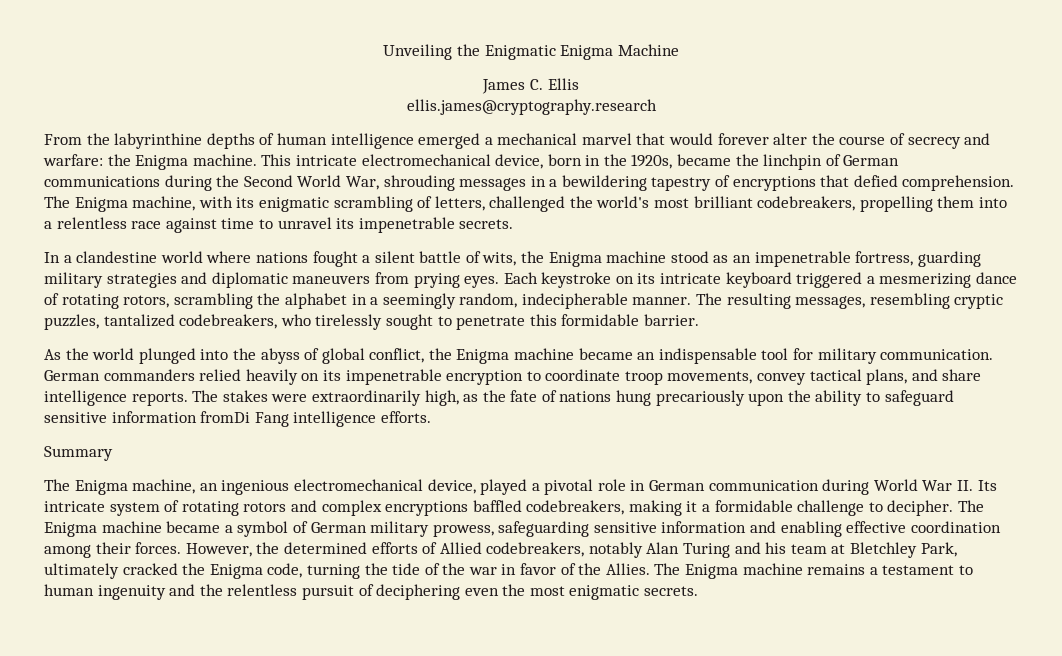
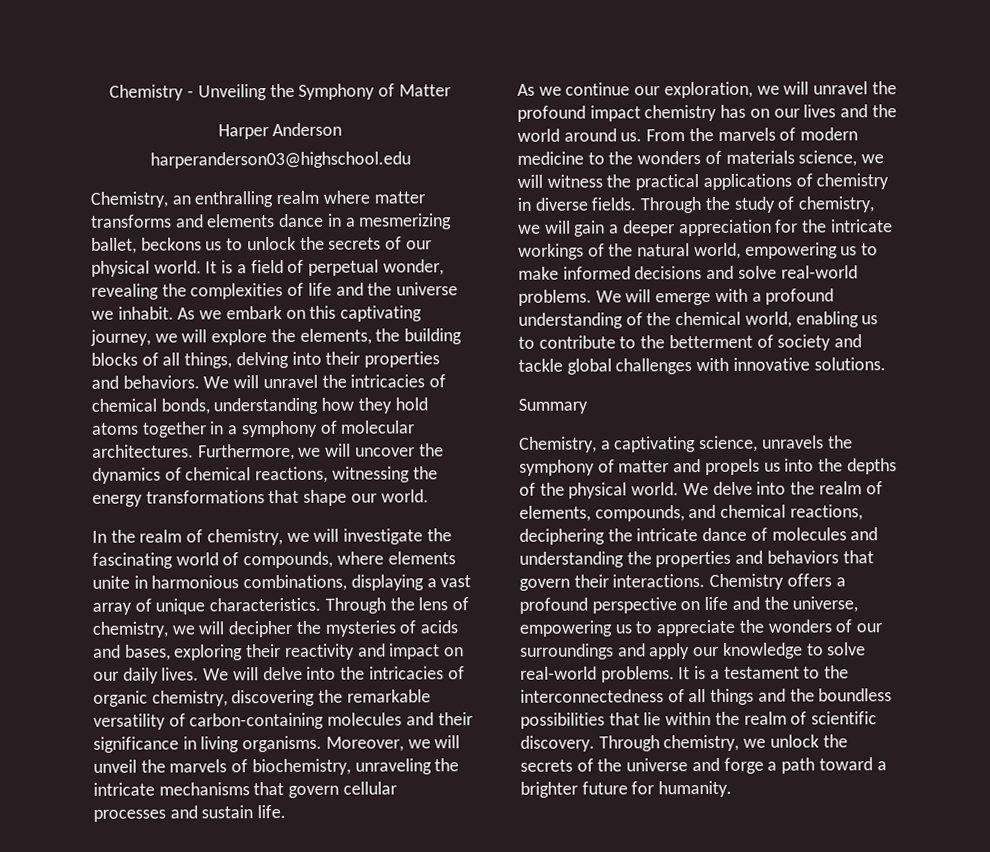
- Unveiling the Enigmatic Enigma Machine
- James C. Ellis
- ellis.james@cryptography.research
- From the labyrinthine depths of human intelligence emerged a mechanical marvel that would forever alter the course of secrecy and warfare: the Enigma machine. This intricate electromechanical device, born in the 1920s, became the linchpin of German communications during the Second World War, shrouding messages in a bewildering tapestry of encryptions that defied comprehension. The Enigma machine, with its enigmatic scrambling of letters, challenged the world's most brilliant codebreakers, propelling them into a relentless race against time to unravel its impenetrable secrets.
- In a clandestine world where nations fought a silent battle of wits, the Enigma machine stood as an impenetrable fortress, guarding military strategies and diplomatic maneuvers from prying eyes. Each keystroke on its intricate keyboard triggered a mesmerizing dance of rotating rotors, scrambling the alphabet in a seemingly random, indecipherable manner. The resulting messages, resembling cryptic puzzles, tantalized codebreakers, who tirelessly sought to penetrate this formidable barrier.
- As the world plunged into the abyss of global conflict, the Enigma machine became an indispensable tool for military communication. German commanders relied heavily on its impenetrable encryption to coordinate troop movements, convey tactical plans, and share intelligence reports. The stakes were extraordinarily high, as the fate of nations hung precariously upon the ability to safeguard sensitive information fromDi Fang intelligence efforts.
+ Chemistry - Unveiling the Symphony of Matter
+ Harper Anderson
+ harperanderson03@highschool.edu
+ Chemistry, an enthralling realm where matter transforms and elements dance in a mesmerizing ballet, beckons us to unlock the secrets of our physical world. It is a field of perpetual wonder, revealing the complexities of life and the universe we inhabit. As we embark on this captivating journey, we will explore the elements, the building blocks of all things, delving into their properties and behaviors. We will unravel the intricacies of chemical bonds, understanding how they hold atoms together in a symphony of molecular architectures. Furthermore, we will uncover the dynamics of chemical reactions, witnessing the energy transformations that shape our world.
+ In the realm of chemistry, we will investigate the fascinating world of compounds, where elements unite in harmonious combinations, displaying a vast array of unique characteristics. Through the lens of chemistry, we will decipher the mysteries of acids and bases, exploring their reactivity and impact on our daily lives. We will delve into the intricacies of organic chemistry, discovering the remarkable versatility of carbon-containing molecules and their significance in living organisms. Moreover, we will unveil the marvels of biochemistry, unraveling the intricate mechanisms that govern cellular processes and sustain life.
+ As we continue our exploration, we will unravel the profound impact chemistry has on our lives and the world around us. From the marvels of modern medicine to the wonders of materials science, we will witness the practical applications of chemistry in diverse fields. Through the study of chemistry, we will gain a deeper appreciation for the intricate workings of the natural world, empowering us to make informed decisions and solve real-world problems. We will emerge with a profound understanding of the chemical world, enabling us to contribute to the betterment of society and tackle global challenges with innovative solutions.
  Summary
- The Enigma machine, an ingenious electromechanical device, played a pivotal role in German communication during World War II. Its intricate system of rotating rotors and complex encryptions baffled codebreakers, making it a formidable challenge to decipher. The Enigma machine became a symbol of German military prowess, safeguarding sensitive information and enabling effective coordination among their forces. However, the determined efforts of Allied codebreakers, notably Alan Turing and his team at Bletchley Park, ultimately cracked the Enigma code, turning the tide of the war in favor of the Allies. The Enigma machine remains a testament to human ingenuity and the relentless pursuit of deciphering even the most enigmatic secrets.
+ Chemistry, a captivating science, unravels the symphony of matter and propels us into the depths of the physical world. We delve into the realm of elements, compounds, and chemical reactions, deciphering the intricate dance of molecules and understanding the properties and behaviors that govern their interactions. Chemistry offers a profound perspective on life and the universe, empowering us to appreciate the wonders of our surroundings and apply our knowledge to solve real-world problems. It is a testament to the interconnectedness of all things and the boundless possibilities that lie within the realm of scientific discovery. Through chemistry, we unlock the secrets of the universe and forge a path toward a brighter future for humanity.

